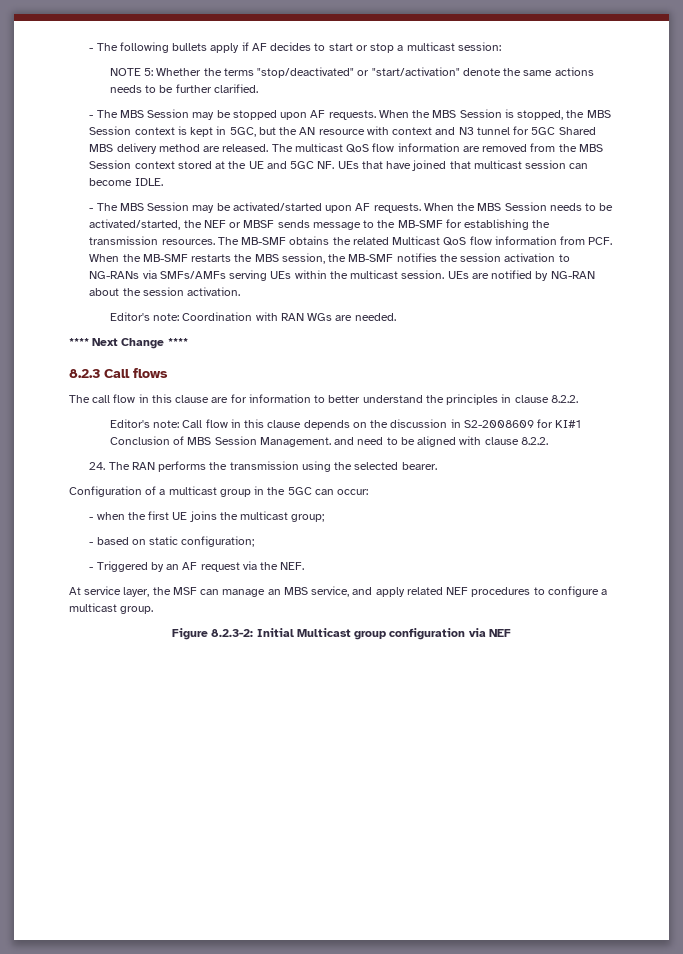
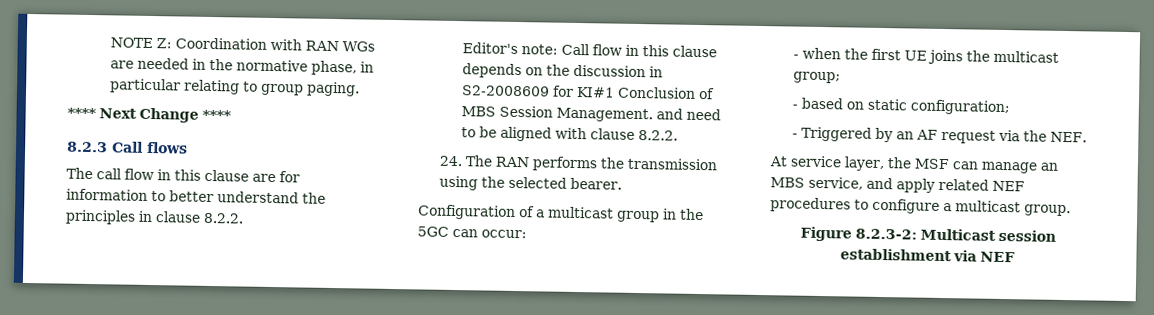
- - The following bullets apply if AF decides to start or stop a multicast session:
- NOTE 5: Whether the terms "stop/deactivated" or "start/activation" denote the same actions needs to be further clarified.
- - The MBS Session may be stopped upon AF requests. When the MBS Session is stopped, the MBS Session context is kept in 5GC, but the AN resource with context and N3 tunnel for 5GC Shared MBS delivery method are released. The multicast QoS flow information are removed from the MBS Session context stored at the UE and 5GC NF. UEs that have joined that multicast session can become IDLE.
- - The MBS Session may be activated/started upon AF requests. When the MBS Session needs to be activated/started, the NEF or MBSF sends message to the MB-SMF for establishing the transmission resources. The MB-SMF obtains the related Multicast QoS flow information from PCF. When the MB-SMF restarts the MBS session, the MB-SMF notifies the session activation to NG-RANs via SMFs/AMFs serving UEs within the multicast session. UEs are notified by NG-RAN about the session activation.
- Editor's note: Coordination with RAN WGs are needed.
+ NOTE Z: Coordination with RAN WGs are needed in the normative phase, in particular relating to group paging.
- Figure 8.2.3-2: Initial Multicast group configuration via NEF
+ Figure 8.2.3-2: Multicast session establishment via NEF

